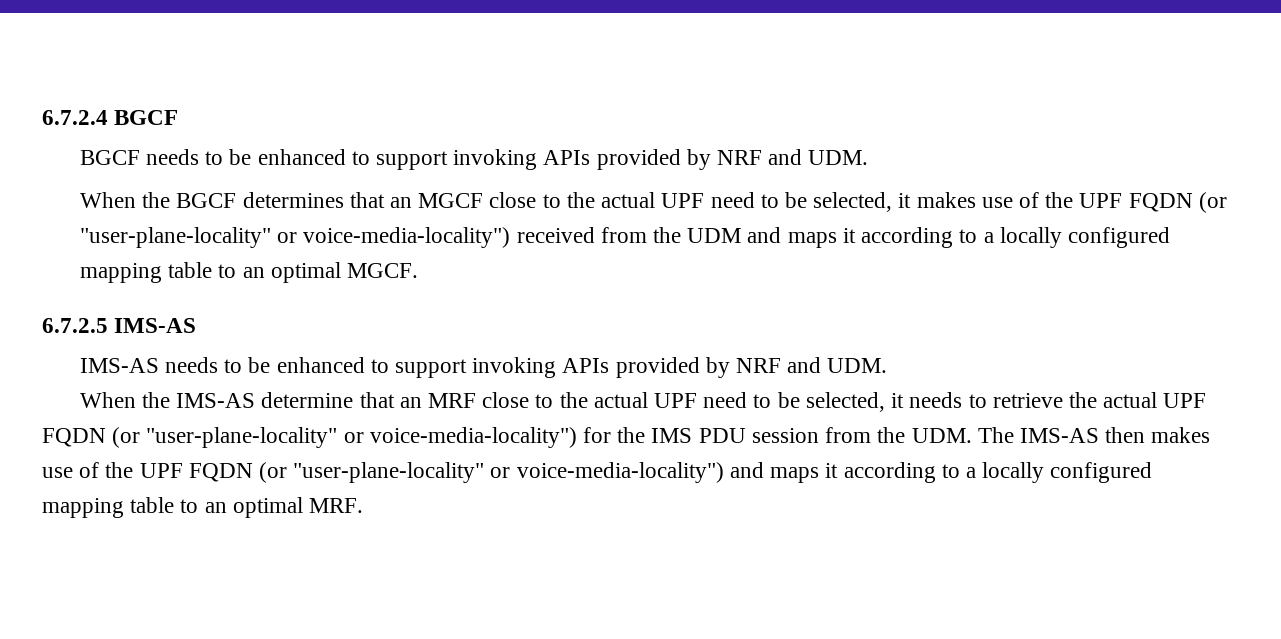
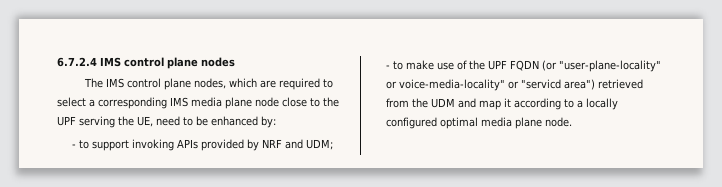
- 6.7.2.4 BGCF
- BGCF needs to be enhanced to support invoking APIs provided by NRF and UDM.
- When the BGCF determines that an MGCF close to the actual UPF need to be selected, it makes use of the UPF FQDN (or "user-plane-locality" or voice-media-locality") received from the UDM and maps it according to a locally configured mapping table to an optimal MGCF.
- 6.7.2.5 IMS-AS
- IMS-AS needs to be enhanced to support invoking APIs provided by NRF and UDM.
- When the IMS-AS determine that an MRF close to the actual UPF need to be selected, it needs to retrieve the actual UPF FQDN (or "user-plane-locality" or voice-media-locality") for the IMS PDU session from the UDM. The IMS-AS then makes use of the UPF FQDN (or "user-plane-locality" or voice-media-locality") and maps it according to a locally configured mapping table to an optimal MRF.
+ 6.7.2.4 IMS control plane nodes
+ The IMS control plane nodes, which are required to select a corresponding IMS media plane node close to the UPF serving the UE, need to be enhanced by:
+ - to support invoking APIs provided by NRF and UDM;
+ - to make use of the UPF FQDN (or "user-plane-locality" or voice-media-locality" or "servicd area") retrieved from the UDM and map it according to a locally configured optimal media plane node.

